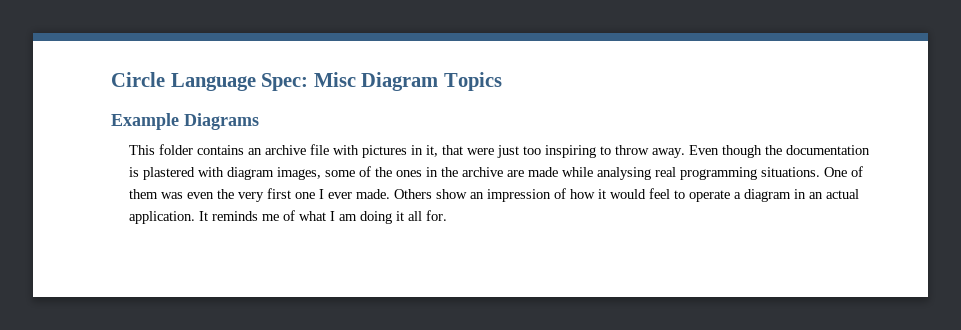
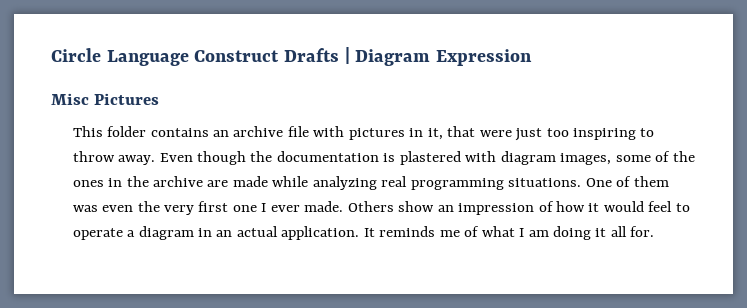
- Circle Language Spec: Misc Diagram Topics
- Example Diagrams
+ Circle Language Construct Drafts | Diagram Expression
+ Misc Pictures
- Even though the documentation is plastered with diagram images, some of the ones in the archive are made while analysing real programming situations.
+ Even though the documentation is plastered with diagram images, some of the ones in the archive are made while analyzing real programming situations.

